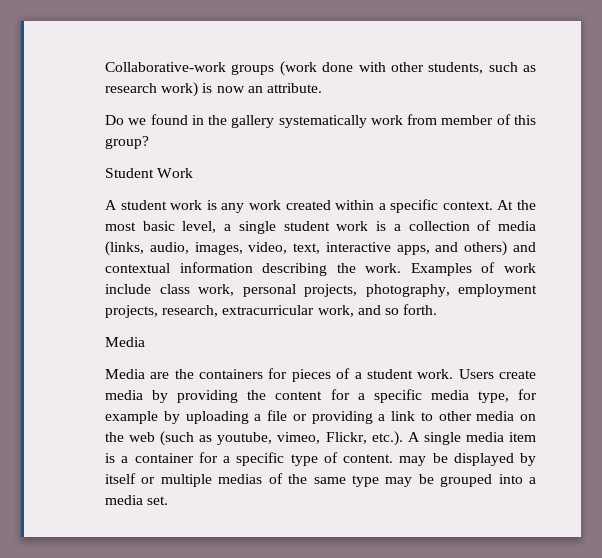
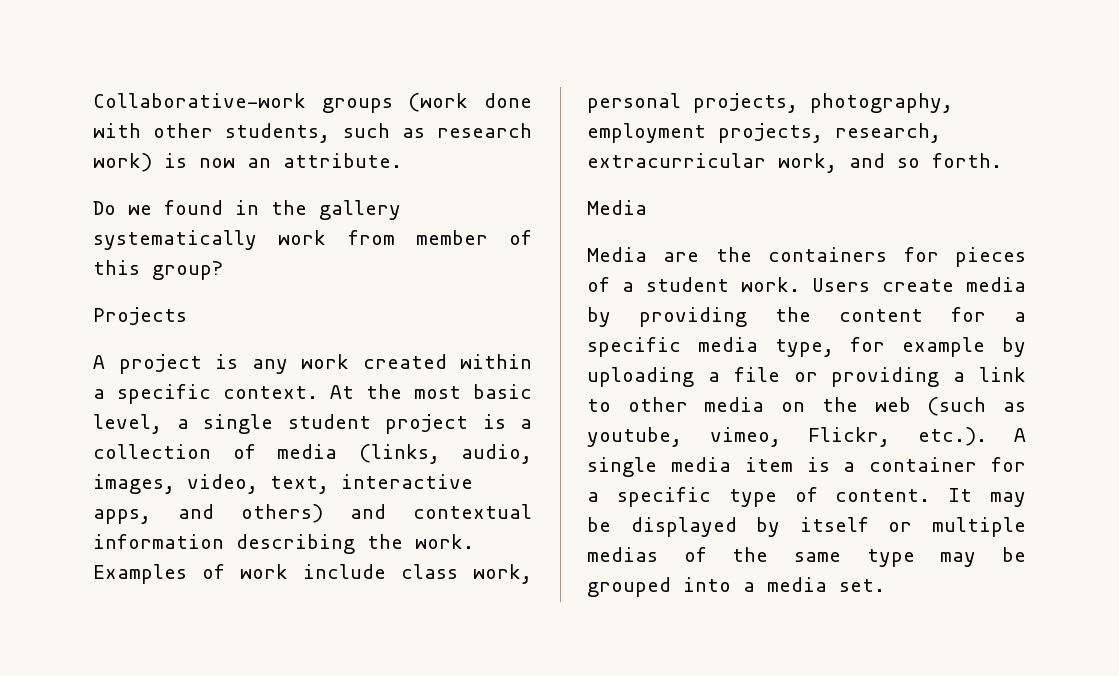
- Student Work
- A student work is any work created within a specific context.
+ Projects
+ A project is any work created within a specific context.
- At the most basic level, a single student work is a collection of media (links, audio, images, video, text, interactive apps, and others) and contextual information describing the work.
+ At the most basic level, a single student project is a collection of media (links, audio, images, video, text, interactive apps, and others) and contextual information describing the work.
- Users create media by providing the content for a specific media type, for example by uploading a file or providing a link to other media on the web (such as youtube, vimeo, Flickr, etc.). A single media item is a container for a specific type of content. may be displayed by itself or multiple medias of the same type may be grouped into a media set.
+ Users create media by providing the content for a specific media type, for example by uploading a file or providing a link to other media on the web (such as youtube, vimeo, Flickr, etc.). A single media item is a container for a specific type of content. It may be displayed by itself or multiple medias of the same type may be grouped into a media set.

